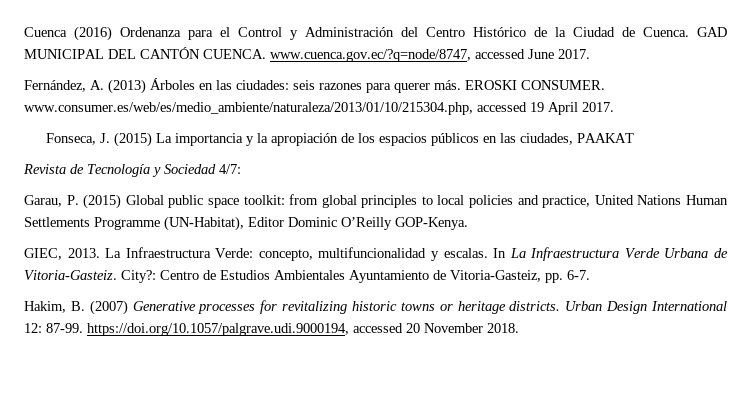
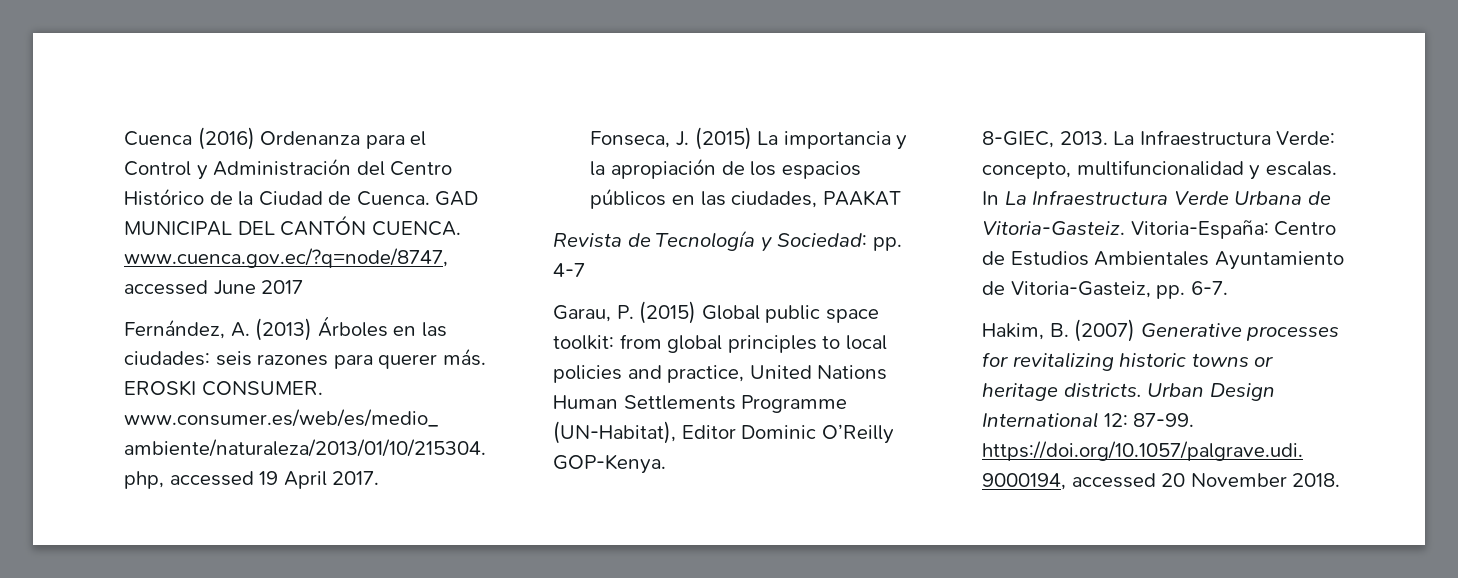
- GAD MUNICIPAL DEL CANTÓN CUENCA. www.cuenca.gov.ec/?q=node/8747, accessed June 2017.
+ GAD MUNICIPAL DEL CANTÓN CUENCA. www.cuenca.gov.ec/?q=node/8747, accessed June 2017
- Revista de Tecnología y Sociedad 4/7:
+ Revista de Tecnología y Sociedad: pp. 4-7
- GIEC, 2013.
+ 8-GIEC, 2013.
- City?: Centro de Estudios Ambientales Ayuntamiento de Vitoria-Gasteiz, pp. 6-7.
+ Vitoria-España: Centro de Estudios Ambientales Ayuntamiento de Vitoria-Gasteiz, pp. 6-7.

